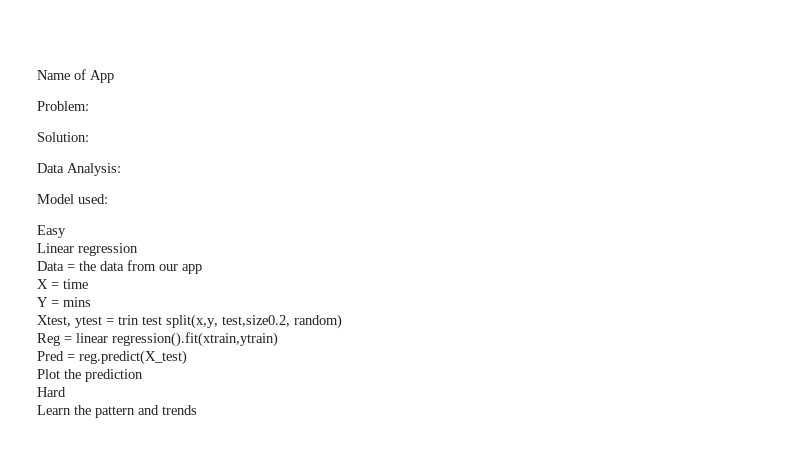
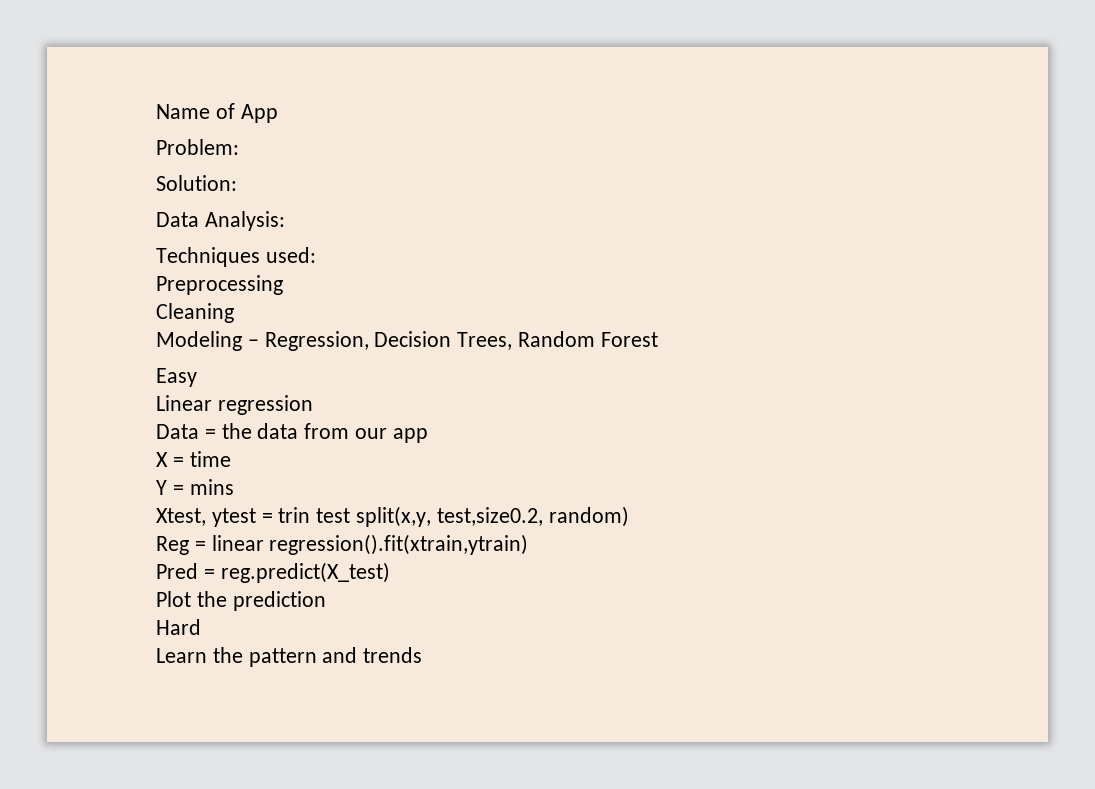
- Model used:
+ Techniques used:
+ Preprocessing
+ Cleaning
+ Modeling – Regression, Decision Trees, Random Forest

